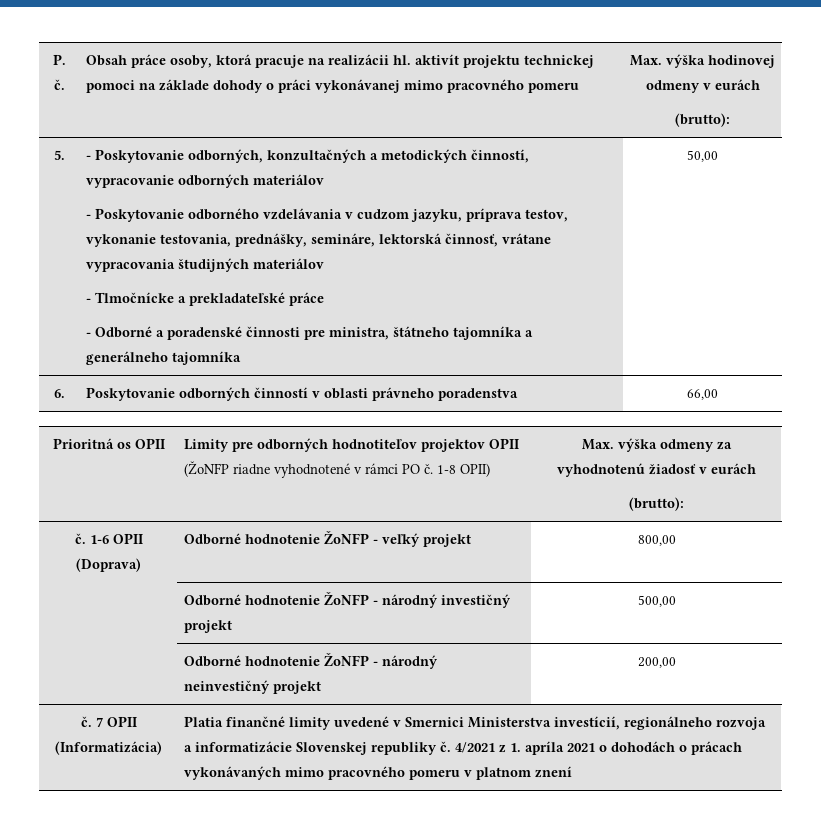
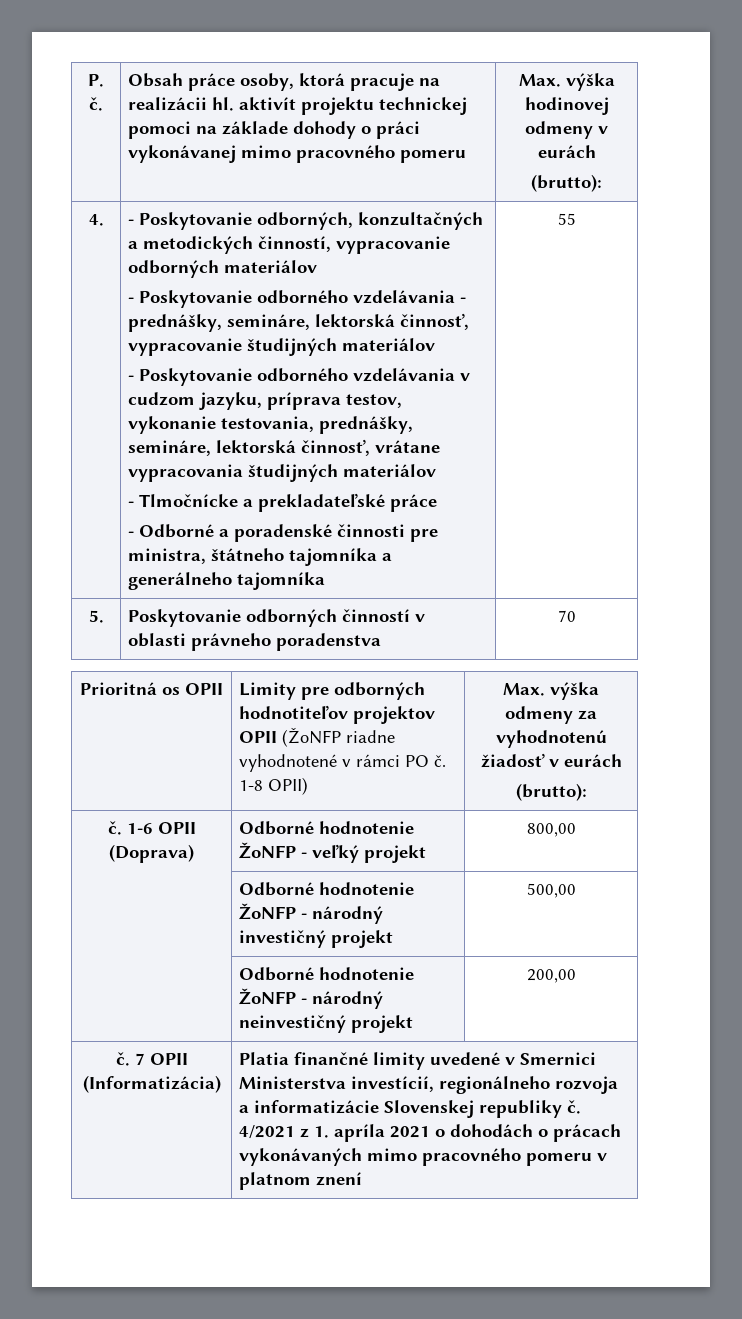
- 5.
+ 4.
+ - Poskytovanie odborného vzdelávania - prednášky, semináre, lektorská činnosť, vypracovanie študijných materiálov
- 50,00
- 6. | Poskytovanie odborných činností v oblasti právneho poradenstva | 66,00
+ 55
+ 5. | Poskytovanie odborných činností v oblasti právneho poradenstva | 70

